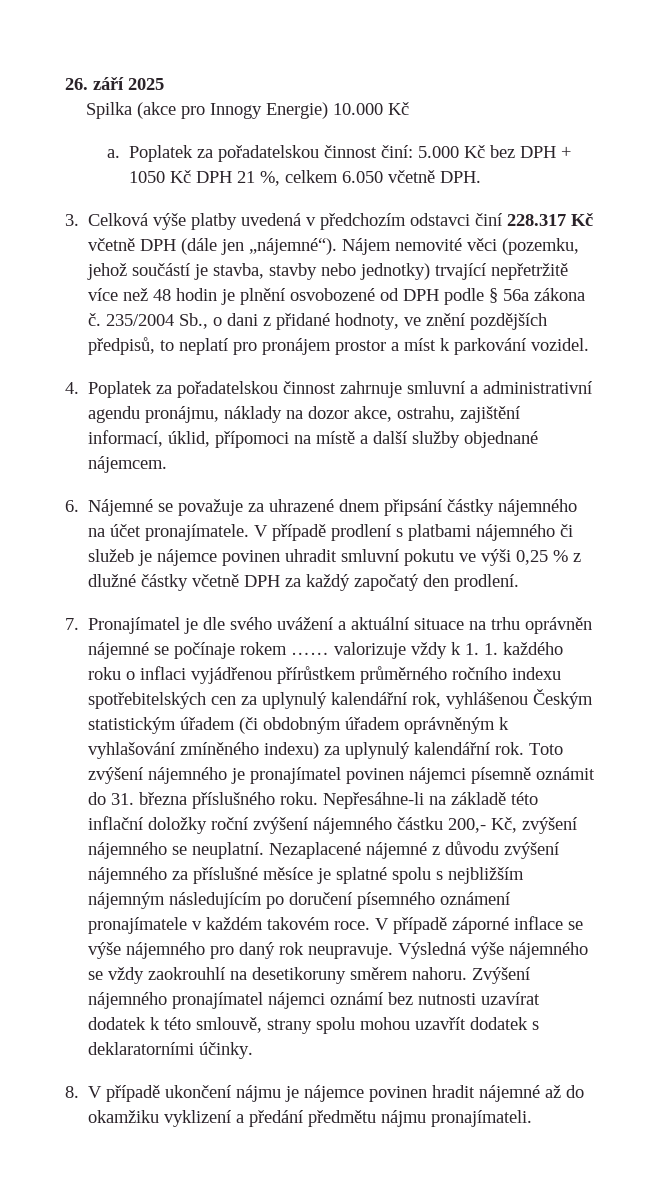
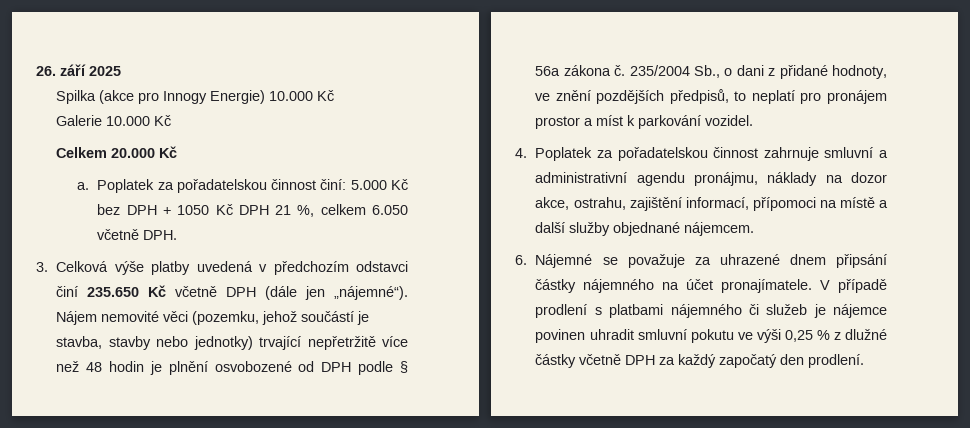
+ Galerie 10.000 Kč
+ Celkem 20.000 Kč
- 3. Celková výše platby uvedená v předchozím odstavci činí 228.317 Kč včetně DPH (dále jen „nájemné“).
+ 3. Celková výše platby uvedená v předchozím odstavci činí 235.650 Kč včetně DPH (dále jen „nájemné“).
- 4. Poplatek za pořadatelskou činnost zahrnuje smluvní a administrativní agendu pronájmu, náklady na dozor akce, ostrahu, zajištění informací, úklid, přípomoci na místě a další služby objednané nájemcem.
+ 4. Poplatek za pořadatelskou činnost zahrnuje smluvní a administrativní agendu pronájmu, náklady na dozor akce, ostrahu, zajištění informací, přípomoci na místě a další služby objednané nájemcem.
- 7. Pronajímatel je dle svého uvážení a aktuální situace na trhu oprávněn nájemné se počínaje rokem …… valorizuje vždy k 1. 1. každého roku o inflaci vyjádřenou přírůstkem průměrného ročního indexu spotřebitelských cen za uplynulý kalendářní rok, vyhlášenou Českým statistickým úřadem (či obdobným úřadem oprávněným k vyhlašování zmíněného indexu) za uplynulý kalendářní rok. Toto zvýšení nájemného je pronajímatel povinen nájemci písemně oznámit do 31. března příslušného roku. Nepřesáhne-li na základě této inflační doložky roční zvýšení nájemného částku 200,- Kč, zvýšení nájemného se neuplatní. Nezaplacené nájemné z důvodu zvýšení nájemného za příslušné měsíce je splatné spolu s nejbližším nájemným následujícím po doručení písemného oznámení pronajímatele v každém takovém roce. V případě záporné inflace se výše nájemného pro daný rok neupravuje. Výsledná výše nájemného se vždy zaokrouhlí na desetikoruny směrem nahoru. Zvýšení nájemného pronajímatel nájemci oznámí bez nutnosti uzavírat dodatek k této smlouvě, strany spolu mohou uzavřít dodatek s deklaratorními účinky.
- 8. V případě ukončení nájmu je nájemce povinen hradit nájemné až do okamžiku vyklizení a předání předmětu nájmu pronajímateli.

